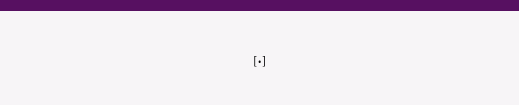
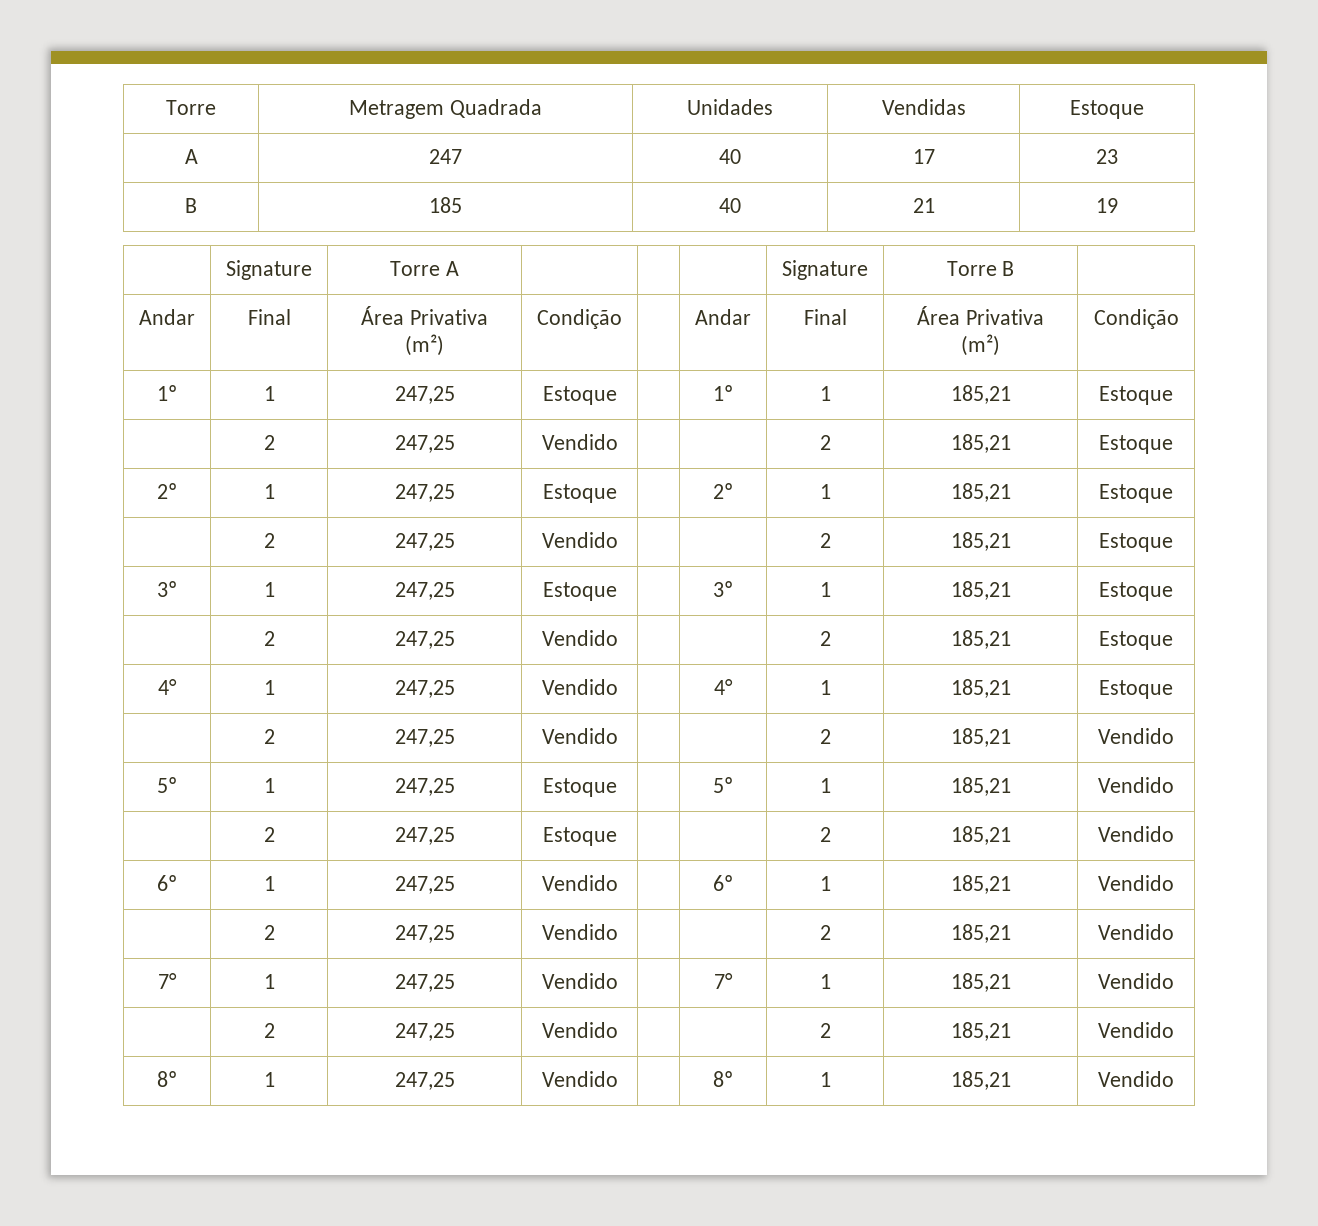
- [•]
+ Torre | Metragem Quadrada | Unidades | Vendidas | Estoque
+ A | 247 | 40 | 17 | 23
+ B | 185 | 40 | 21 | 19
+ | Signature | Torre A | | | | Signature | Torre B |
+ Andar | Final | Área Privativa (m²) | Condição | | Andar | Final | Área Privativa (m²) | Condição
+ 1º | 1 | 247,25 | Estoque | | 1º | 1 | 185,21 | Estoque
+ | 2 | 247,25 | Vendido | | | 2 | 185,21 | Estoque
+ 2º | 1 | 247,25 | Estoque | | 2º | 1 | 185,21 | Estoque
+ | 2 | 247,25 | Vendido | | | 2 | 185,21 | Estoque
+ 3º | 1 | 247,25 | Estoque | | 3º | 1 | 185,21 | Estoque
+ | 2 | 247,25 | Vendido | | | 2 | 185,21 | Estoque
+ 4° | 1 | 247,25 | Vendido | | 4° | 1 | 185,21 | Estoque
+ | 2 | 247,25 | Vendido | | | 2 | 185,21 | Vendido
+ 5º | 1 | 247,25 | Estoque | | 5º | 1 | 185,21 | Vendido
+ | 2 | 247,25 | Estoque | | | 2 | 185,21 | Vendido
+ 6º | 1 | 247,25 | Vendido | | 6º | 1 | 185,21 | Vendido
+ | 2 | 247,25 | Vendido | | | 2 | 185,21 | Vendido
+ 7° | 1 | 247,25 | Vendido | | 7° | 1 | 185,21 | Vendido
+ | 2 | 247,25 | Vendido | | | 2 | 185,21 | Vendido
+ 8º | 1 | 247,25 | Vendido | | 8º | 1 | 185,21 | Vendido

